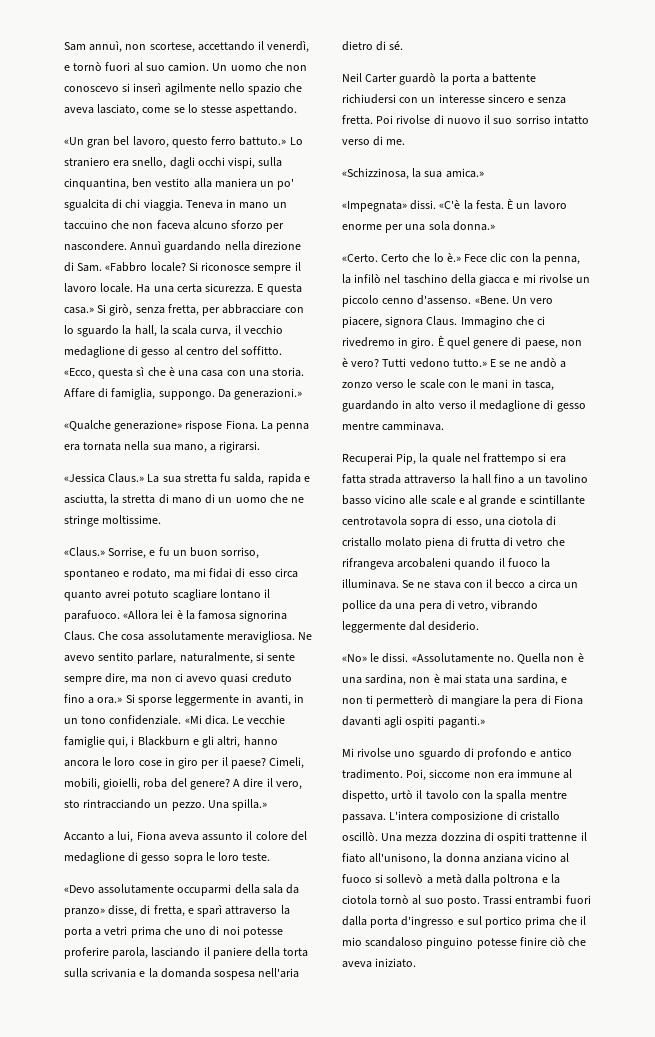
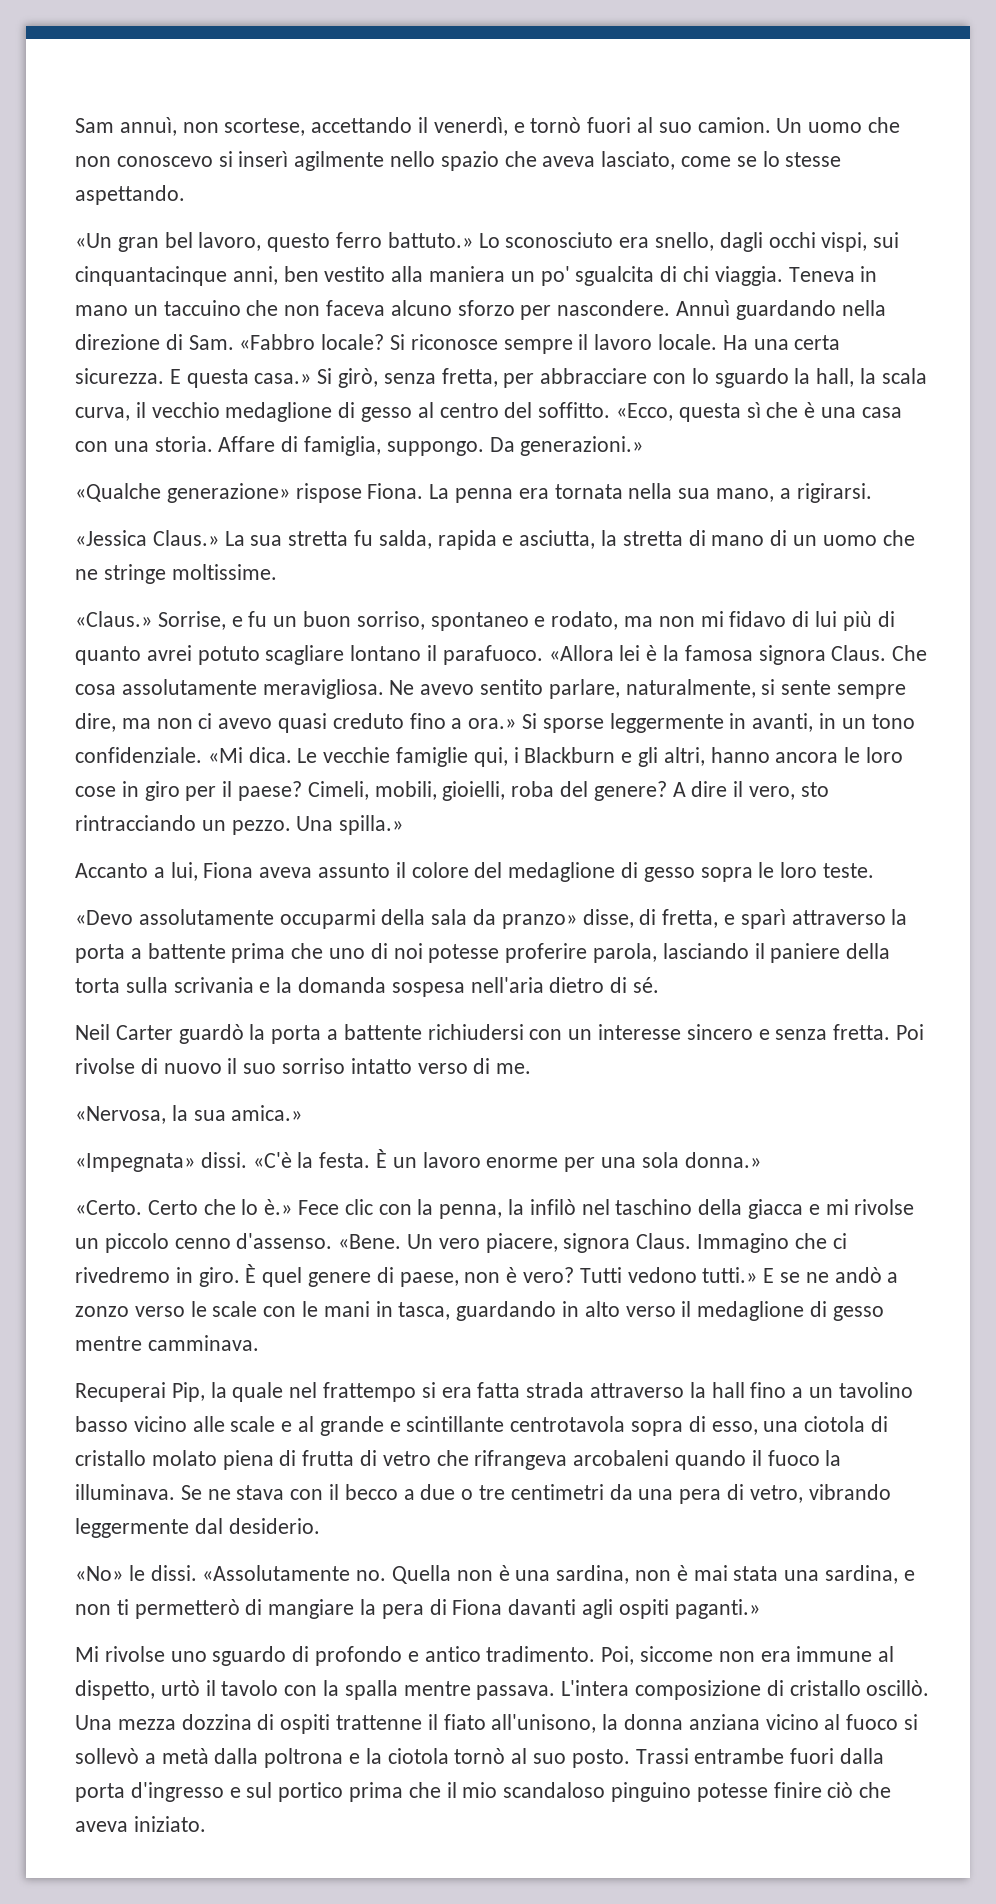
- Lo straniero era snello, dagli occhi vispi, sulla cinquantina, ben vestito alla maniera un po' sgualcita di chi viaggia.
+ Lo sconosciuto era snello, dagli occhi vispi, sui cinquantacinque anni, ben vestito alla maniera un po' sgualcita di chi viaggia.
- Sorrise, e fu un buon sorriso, spontaneo e rodato, ma mi fidai di esso circa quanto avrei potuto scagliare lontano il parafuoco.
+ Sorrise, e fu un buon sorriso, spontaneo e rodato, ma non mi fidavo di lui più di quanto avrei potuto scagliare lontano il parafuoco.
- «Allora lei è la famosa signorina Claus.
+ «Allora lei è la famosa signora Claus.
- «Devo assolutamente occuparmi della sala da pranzo» disse, di fretta, e sparì attraverso la porta a vetri prima che uno di noi potesse proferire parola, lasciando il paniere della torta sulla scrivania e la domanda sospesa nell'aria dietro di sé.
+ «Devo assolutamente occuparmi della sala da pranzo» disse, di fretta, e sparì attraverso la porta a battente prima che uno di noi potesse proferire parola, lasciando il paniere della torta sulla scrivania e la domanda sospesa nell'aria dietro di sé.
- «Schizzinosa, la sua amica.»
+ «Nervosa, la sua amica.»
- Tutti vedono tutto.»
+ Tutti vedono tutti.»
- Se ne stava con il becco a circa un pollice da una pera di vetro, vibrando leggermente dal desiderio.
+ Se ne stava con il becco a due o tre centimetri da una pera di vetro, vibrando leggermente dal desiderio.
- Trassi entrambi fuori dalla porta d'ingresso e sul portico prima che il mio scandaloso pinguino potesse finire ciò che aveva iniziato.
+ Trassi entrambe fuori dalla porta d'ingresso e sul portico prima che il mio scandaloso pinguino potesse finire ciò che aveva iniziato.

